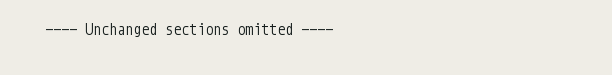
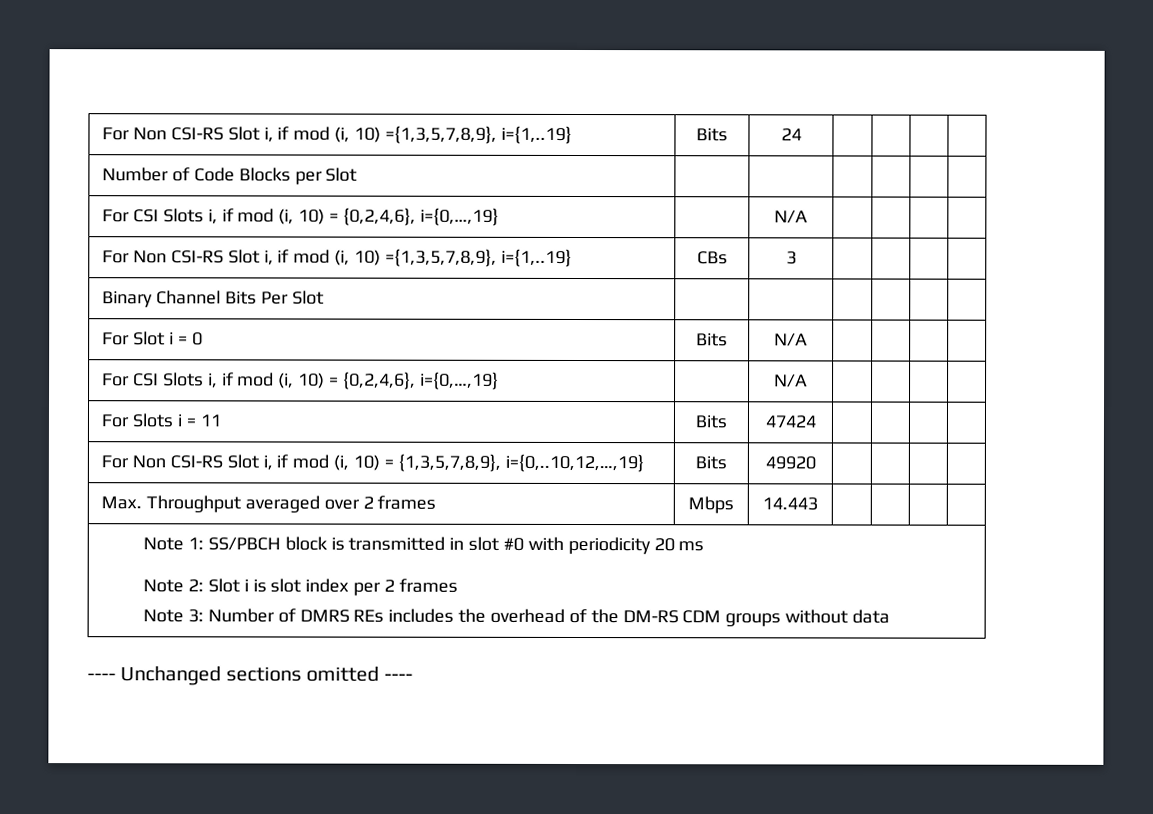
+ For Non CSI-RS Slot i, if mod (i, 10) ={1,3,5,7,8,9}, i={1,..19} | Bits | 24 | | | |
+ Number of Code Blocks per Slot | | | | | |
+ For CSI Slots i, if mod (i, 10) = {0,2,4,6}, i={0,…,19} | | N/A | | | |
+ For Non CSI-RS Slot i, if mod (i, 10) ={1,3,5,7,8,9}, i={1,..19} | CBs | 3 | | | |
+ Binary Channel Bits Per Slot | | | | | |
+ For Slot i = 0 | Bits | N/A | | | |
+ For CSI Slots i, if mod (i, 10) = {0,2,4,6}, i={0,…,19} | | N/A | | | |
+ For Slots i = 11 | Bits | 47424 | | | |
+ For Non CSI-RS Slot i, if mod (i, 10) = {1,3,5,7,8,9}, i={0,..10,12,…,19} | Bits | 49920 | | | |
+ Max. Throughput averaged over 2 frames | Mbps | 14.443 | | | |
+ Note 1: SS/PBCH block is transmitted in slot #0 with periodicity 20 ms
+ Note 2: Slot i is slot index per 2 frames
+ Note 3: Number of DMRS REs includes the overhead of the DM-RS CDM groups without data

